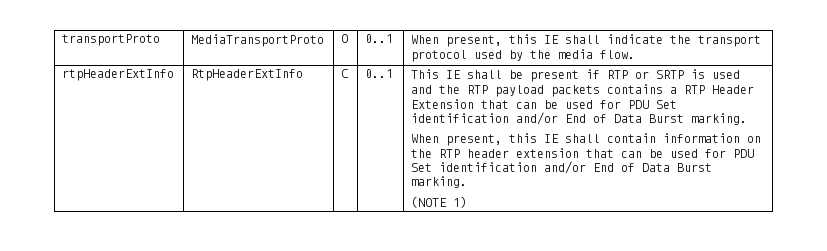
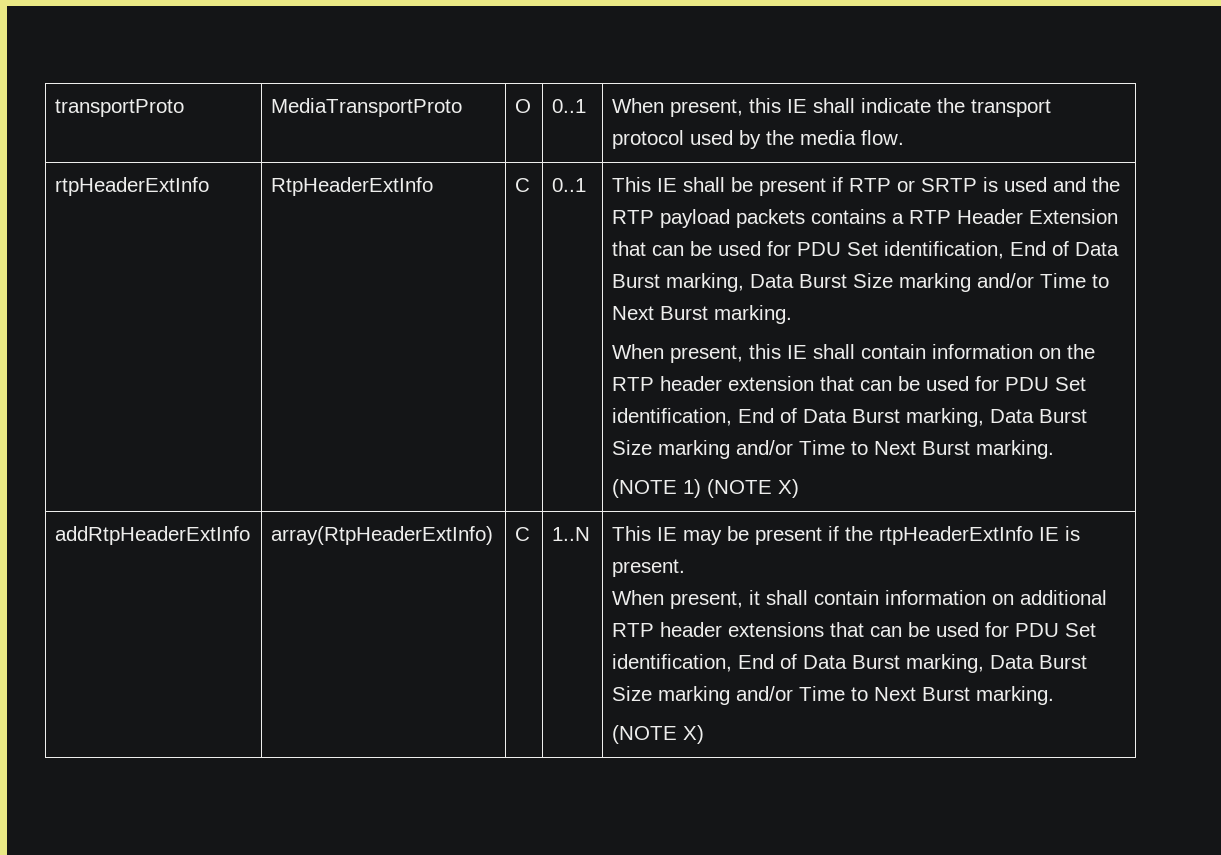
- This IE shall be present if RTP or SRTP is used and the RTP payload packets contains a RTP Header Extension that can be used for PDU Set identification and/or End of Data Burst marking.
+ This IE shall be present if RTP or SRTP is used and the RTP payload packets contains a RTP Header Extension that can be used for PDU Set identification, End of Data Burst marking, Data Burst Size marking and/or Time to Next Burst marking.
- When present, this IE shall contain information on the RTP header extension that can be used for PDU Set identification and/or End of Data Burst marking.
- (NOTE 1)
+ When present, this IE shall contain information on the RTP header extension that can be used for PDU Set identification, End of Data Burst marking, Data Burst Size marking and/or Time to Next Burst marking.
+ (NOTE 1) (NOTE X)
+ addRtpHeaderExtInfo | array(RtpHeaderExtInfo) | C | 1..N | This IE may be present if the rtpHeaderExtInfo IE is present.
+ When present, it shall contain information on additional RTP header extensions that can be used for PDU Set identification, End of Data Burst marking, Data Burst Size marking and/or Time to Next Burst marking.
+ (NOTE X)

